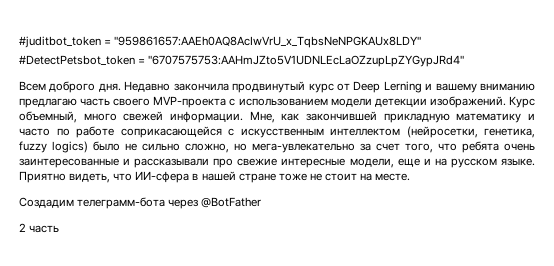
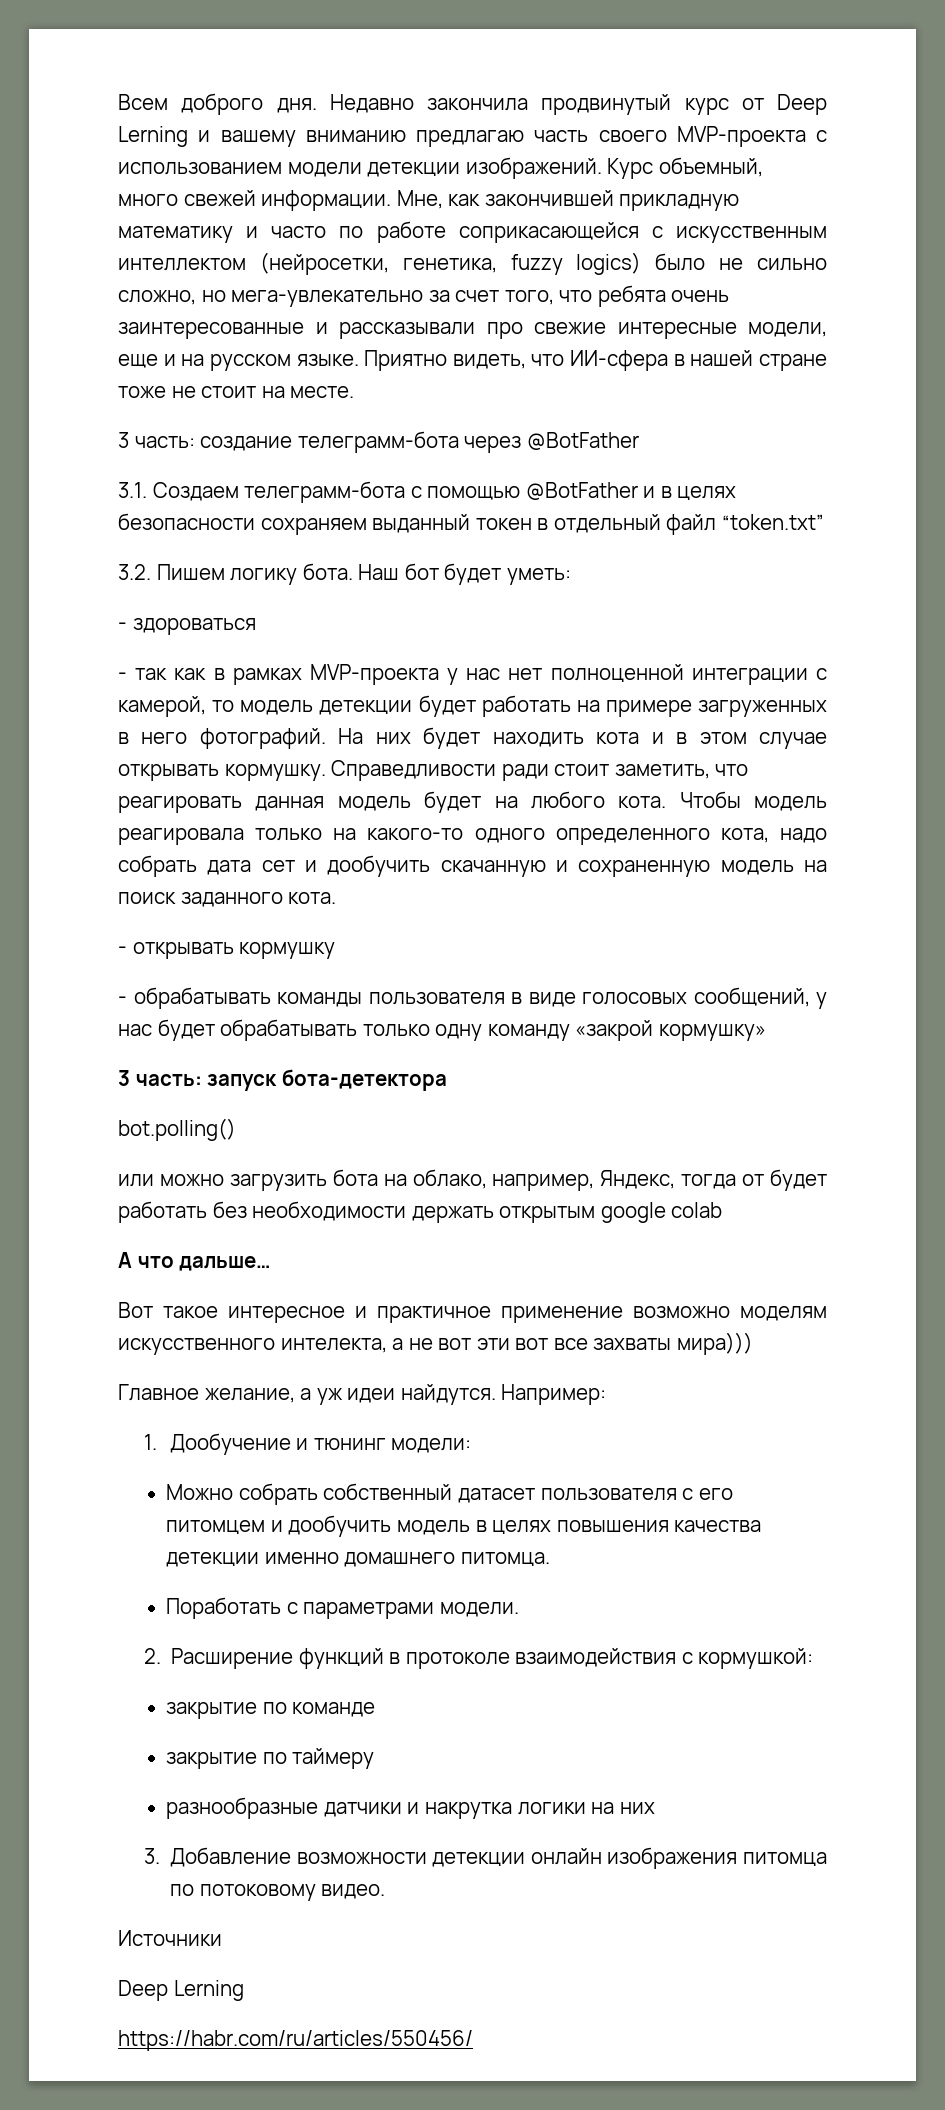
- #juditbot_token = "959861657:AAEh0AQ8AcIwVrU_x_TqbsNeNPGKAUx8LDY"
- #DetectPetsbot_token = "6707575753:AAHmJZto5V1UDNLEcLaOZzupLpZYGypJRd4"
- Создадим телеграмм-бота через @BotFather
+ 3 часть: создание телеграмм-бота через @BotFather
- 2 часть
+ 3.1. Создаем телеграмм-бота с помощью @BotFather и в целях безопасности сохраняем выданный токен в отдельный файл “token.txt”
+ 3.2. Пишем логику бота. Наш бот будет уметь:
+ - здороваться
+ - так как в рамках MVP-проекта у нас нет полноценной интеграции с камерой, то модель детекции будет работать на примере загруженных в него фотографий. На них будет находить кота и в этом случае открывать кормушку. Справедливости ради стоит заметить, что реагировать данная модель будет на любого кота. Чтобы модель реагировала только на какого-то одного определенного кота, надо собрать дата сет и дообучить скачанную и сохраненную модель на поиск заданного кота.
+ - открывать кормушку
+ - обрабатывать команды пользователя в виде голосовых сообщений, у нас будет обрабатывать только одну команду «закрой кормушку»
+ 3 часть: запуск бота-детектора
+ bot.polling()
+ или можно загрузить бота на облако, например, Яндекс, тогда от будет работать без необходимости держать открытым google colab
+ А что дальше…
+ Вот такое интересное и практичное применение возможно моделям искусственного интелекта, а не вот эти вот все захваты мира)))
+ Главное желание, а уж идеи найдутся. Например:
+ 1. Дообучение и тюнинг модели:
+ Можно собрать собственный датасет пользователя с его питомцем и дообучить модель в целях повышения качества детекции именно домашнего питомца.
+ Поработать с параметрами модели.
+ 2. Расширение функций в протоколе взаимодействия с кормушкой:
+ закрытие по команде
+ закрытие по таймеру
+ разнообразные датчики и накрутка логики на них
+ 3. Добавление возможности детекции онлайн изображения питомца по потоковому видео.
+ Источники
+ Deep Lerning
+ https://habr.com/ru/articles/550456/

